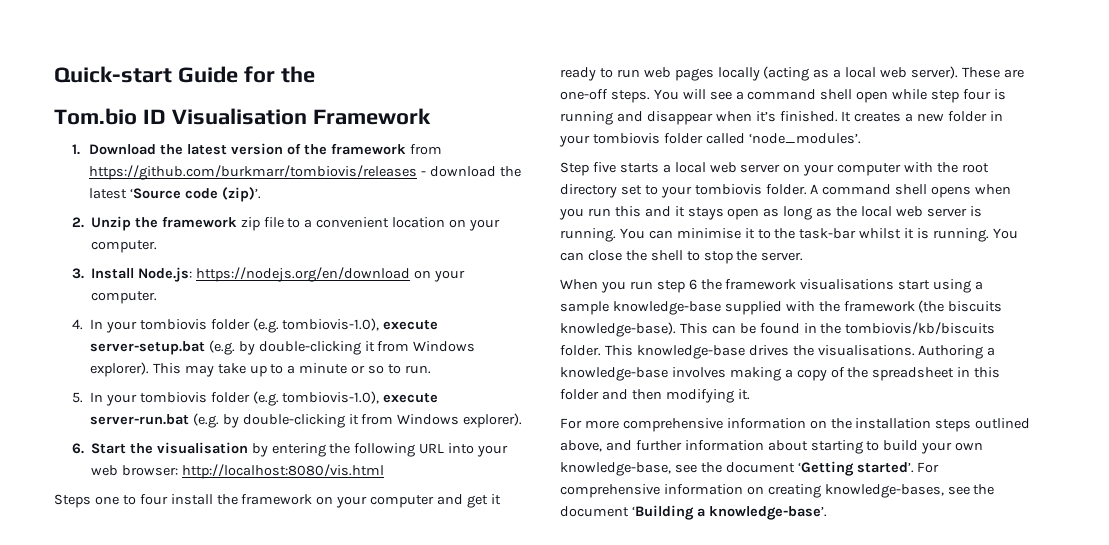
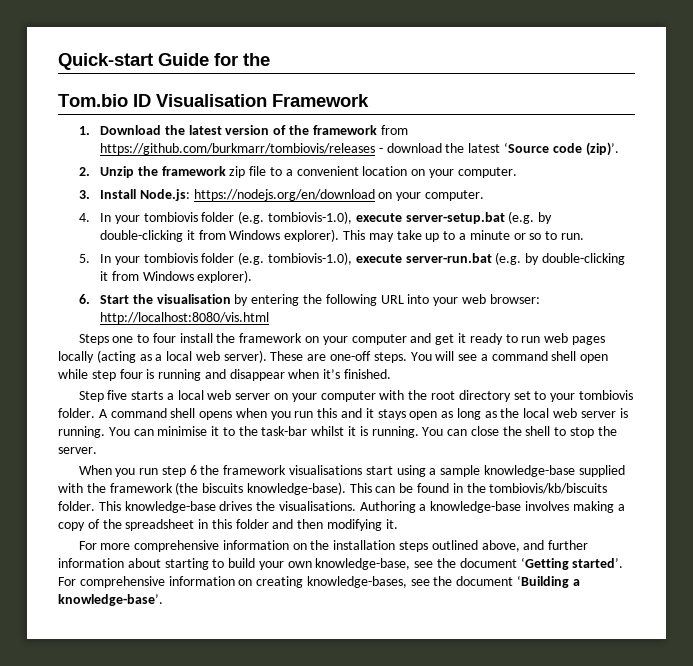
- It creates a new folder in your tombiovis folder called ‘node_modules’.

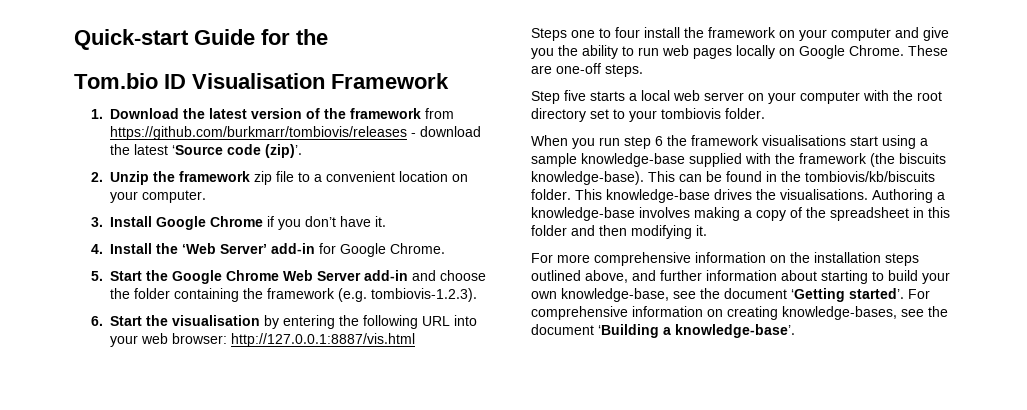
- 3. Install Node.js: https://nodejs.org/en/download on your computer.
- 4. In your tombiovis folder (e.g. tombiovis-1.0), execute server-setup.bat (e.g. by double-clicking it from Windows explorer). This may take up to a minute or so to run.
- 5. In your tombiovis folder (e.g. tombiovis-1.0), execute server-run.bat (e.g. by double-clicking it from Windows explorer).
+ 3. Install Google Chrome if you don’t have it.
+ 4. Install the ‘Web Server’ add-in for Google Chrome.
+ 5. Start the Google Chrome Web Server add-in and choose the folder containing the framework (e.g. tombiovis-1.2.3).
- 6. Start the visualisation by entering the following URL into your web browser: http://localhost:8080/vis.html
+ 6. Start the visualisation by entering the following URL into your web browser: http://127.0.0.1:8887/vis.html
- Steps one to four install the framework on your computer and get it ready to run web pages locally (acting as a local web server). These are one-off steps. You will see a command shell open while step four is running and disappear when it’s finished.
+ Steps one to four install the framework on your computer and give you the ability to run web pages locally on Google Chrome. These are one-off steps.
- A command shell opens when you run this and it stays open as long as the local web server is running. You can minimise it to the task-bar whilst it is running. You can close the shell to stop the server.

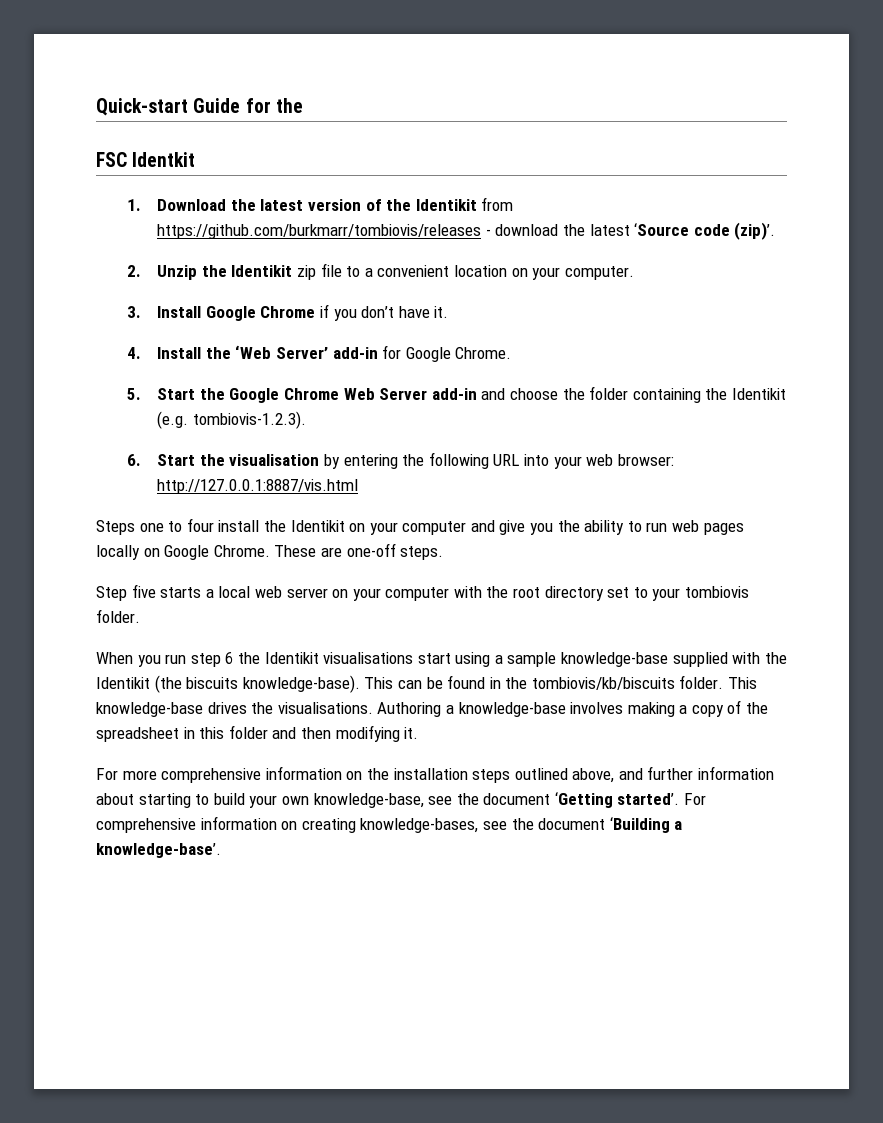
- Tom.bio ID Visualisation Framework
+ FSC Identkit
- 1. Download the latest version of the framework from https://github.com/burkmarr/tombiovis/releases - download the latest ‘Source code (zip)’.
+ 1. Download the latest version of the Identikit from https://github.com/burkmarr/tombiovis/releases - download the latest ‘Source code (zip)’.
- 2. Unzip the framework zip file to a convenient location on your computer.
+ 2. Unzip the Identikit zip file to a convenient location on your computer.
- 5. Start the Google Chrome Web Server add-in and choose the folder containing the framework (e.g. tombiovis-1.2.3).
+ 5. Start the Google Chrome Web Server add-in and choose the folder containing the Identikit (e.g. tombiovis-1.2.3).
- Steps one to four install the framework on your computer and give you the ability to run web pages locally on Google Chrome.
+ Steps one to four install the Identikit on your computer and give you the ability to run web pages locally on Google Chrome.
- When you run step 6 the framework visualisations start using a sample knowledge-base supplied with the framework (the biscuits knowledge-base).
+ When you run step 6 the Identikit visualisations start using a sample knowledge-base supplied with the Identikit (the biscuits knowledge-base).

